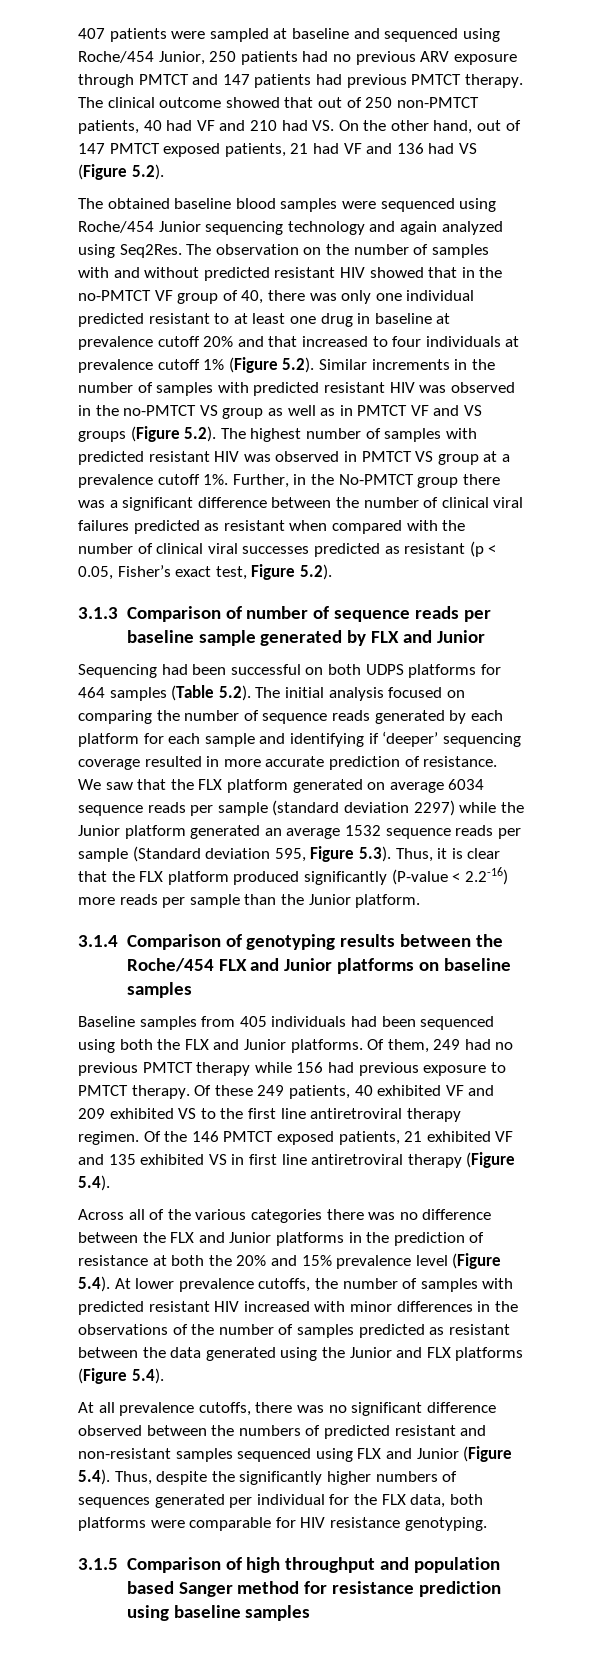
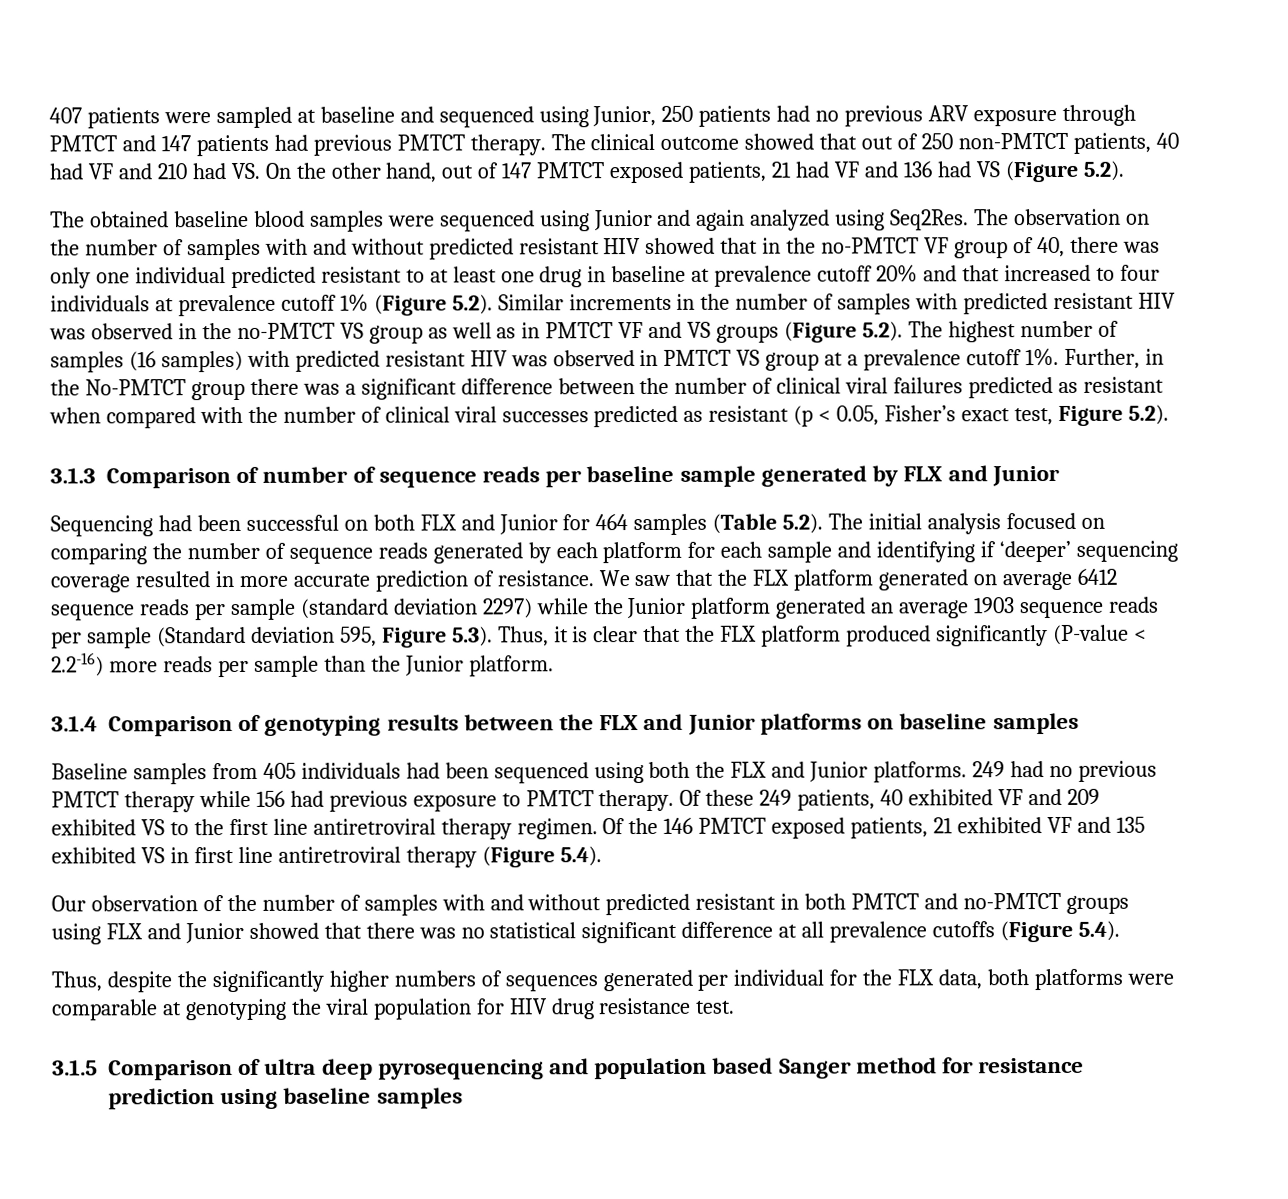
- 407 patients were sampled at baseline and sequenced using Roche/454 Junior, 250 patients had no previous ARV exposure through PMTCT and 147 patients had previous PMTCT therapy.
+ 407 patients were sampled at baseline and sequenced using Junior, 250 patients had no previous ARV exposure through PMTCT and 147 patients had previous PMTCT therapy.
- The obtained baseline blood samples were sequenced using Roche/454 Junior sequencing technology and again analyzed using Seq2Res.
+ The obtained baseline blood samples were sequenced using Junior and again analyzed using Seq2Res.
- The observation on the number of samples with and without predicted resistant HIV showed that in the no-PMTCT VF group of 40, there was only one individual predicted resistant to at least one drug in baseline at prevalence cutoff 20% and that increased to four individuals at prevalence cutoff 1% (Figure 5.2). Similar increments in the number of samples with predicted resistant HIV was observed in the no-PMTCT VS group as well as in PMTCT VF and VS groups (Figure 5.2). The highest number of samples with predicted resistant HIV was observed in PMTCT VS group at a prevalence cutoff 1%.
+ The observation on the number of samples with and without predicted resistant HIV showed that in the no-PMTCT VF group of 40, there was only one individual predicted resistant to at least one drug in baseline at prevalence cutoff 20% and that increased to four individuals at prevalence cutoff 1% (Figure 5.2). Similar increments in the number of samples with predicted resistant HIV was observed in the no-PMTCT VS group as well as in PMTCT VF and VS groups (Figure 5.2). The highest number of samples (16 samples) with predicted resistant HIV was observed in PMTCT VS group at a prevalence cutoff 1%.
- Sequencing had been successful on both UDPS platforms for 464 samples (Table 5.2). The initial analysis focused on comparing the number of sequence reads generated by each platform for each sample and identifying if ‘deeper’ sequencing coverage resulted in more accurate prediction of resistance.
+ Sequencing had been successful on both FLX and Junior for 464 samples (Table 5.2). The initial analysis focused on comparing the number of sequence reads generated by each platform for each sample and identifying if ‘deeper’ sequencing coverage resulted in more accurate prediction of resistance.
- We saw that the FLX platform generated on average 6034 sequence reads per sample (standard deviation 2297) while the Junior platform generated an average 1532 sequence reads per sample (Standard deviation 595, Figure 5.3). Thus, it is clear that the FLX platform produced significantly (P-value < 2.2-16) more reads per sample than the Junior platform.
+ We saw that the FLX platform generated on average 6412 sequence reads per sample (standard deviation 2297) while the Junior platform generated an average 1903 sequence reads per sample (Standard deviation 595, Figure 5.3). Thus, it is clear that the FLX platform produced significantly (P-value < 2.2-16) more reads per sample than the Junior platform.
- 3.1.4 Comparison of genotyping results between the Roche/454 FLX and Junior platforms on baseline samples
+ 3.1.4 Comparison of genotyping results between the FLX and Junior platforms on baseline samples
- Of them, 249 had no previous PMTCT therapy while 156 had previous exposure to PMTCT therapy.
+ 249 had no previous PMTCT therapy while 156 had previous exposure to PMTCT therapy.
- Across all of the various categories there was no difference between the FLX and Junior platforms in the prediction of resistance at both the 20% and 15% prevalence level (Figure 5.4). At lower prevalence cutoffs, the number of samples with predicted resistant HIV increased with minor differences in the observations of the number of samples predicted as resistant between the data generated using the Junior and FLX platforms (Figure 5.4).
- At all prevalence cutoffs, there was no significant difference observed between the numbers of predicted resistant and non-resistant samples sequenced using FLX and Junior (Figure 5.4). Thus, despite the significantly higher numbers of sequences generated per individual for the FLX data, both platforms were comparable for HIV resistance genotyping.
+ Our observation of the number of samples with and without predicted resistant in both PMTCT and no-PMTCT groups using FLX and Junior showed that there was no statistical significant difference at all prevalence cutoffs (Figure 5.4).
+ Thus, despite the significantly higher numbers of sequences generated per individual for the FLX data, both platforms were comparable at genotyping the viral population for HIV drug resistance test.
- 3.1.5 Comparison of high throughput and population based Sanger method for resistance prediction using baseline samples
+ 3.1.5 Comparison of ultra deep pyrosequencing and population based Sanger method for resistance prediction using baseline samples

